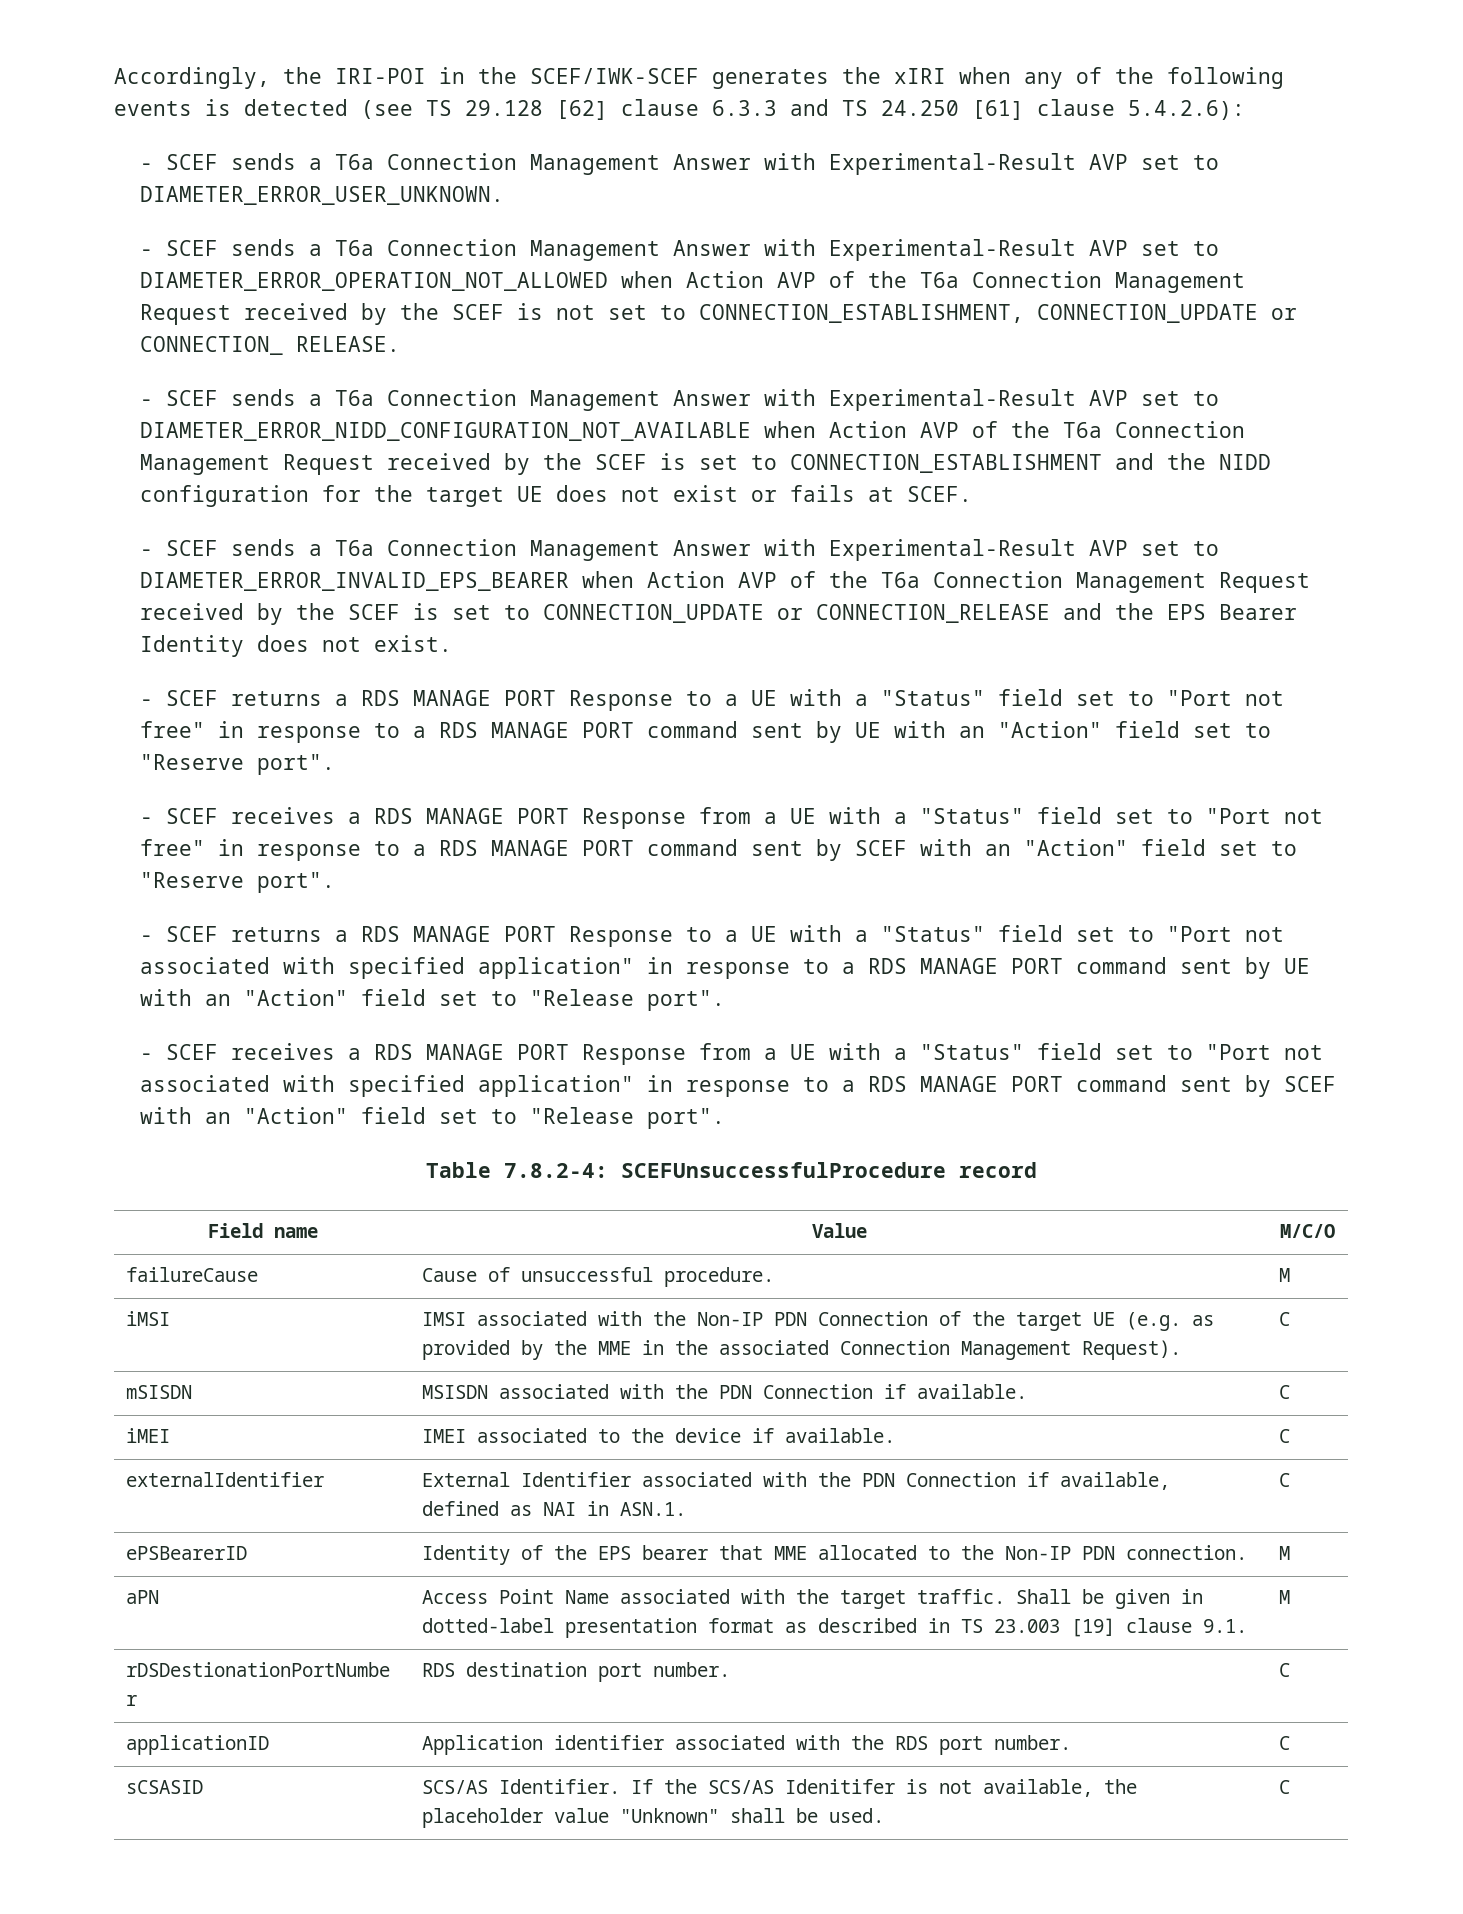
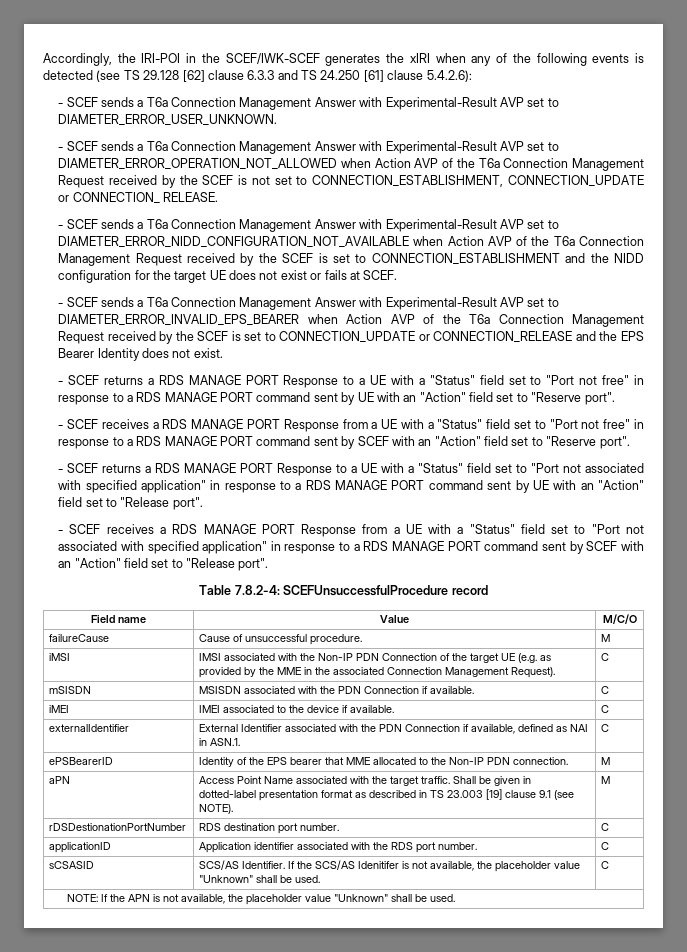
- aPN | Access Point Name associated with the target traffic. Shall be given in dotted-label presentation format as described in TS 23.003 [19] clause 9.1. | M
+ aPN | Access Point Name associated with the target traffic. Shall be given in dotted-label presentation format as described in TS 23.003 [19] clause 9.1 (see NOTE). | M
+ NOTE: If the APN is not available, the placeholder value "Unknown" shall be used.

